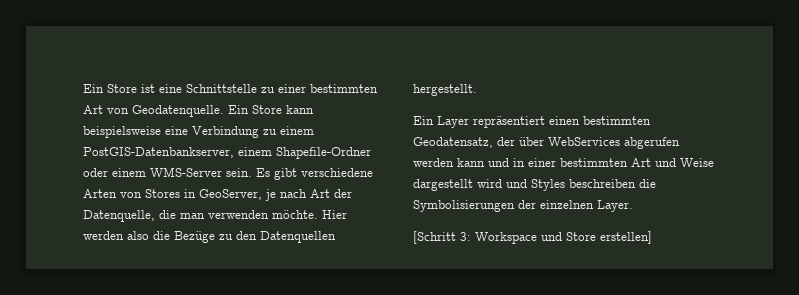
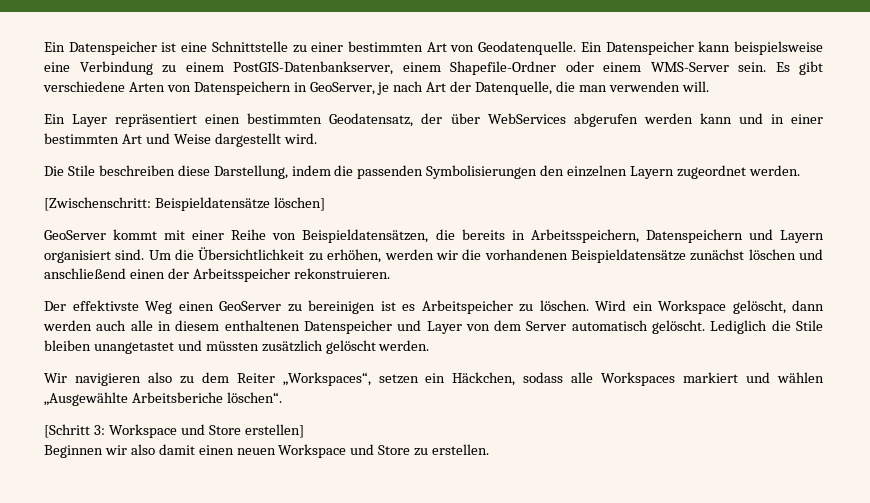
- Ein Store ist eine Schnittstelle zu einer bestimmten Art von Geodatenquelle.
+ Ein Datenspeicher ist eine Schnittstelle zu einer bestimmten Art von Geodatenquelle.
- Ein Store kann beispielsweise eine Verbindung zu einem PostGIS-Datenbankserver, einem Shapefile-Ordner oder einem WMS-Server sein.
+ Ein Datenspeicher kann beispielsweise eine Verbindung zu einem PostGIS-Datenbankserver, einem Shapefile-Ordner oder einem WMS-Server sein.
- Es gibt verschiedene Arten von Stores in GeoServer, je nach Art der Datenquelle, die man verwenden möchte. Hier werden also die Bezüge zu den Datenquellen hergestellt.
+ Es gibt verschiedene Arten von Datenspeichern in GeoServer, je nach Art der Datenquelle, die man verwenden will.
- Ein Layer repräsentiert einen bestimmten Geodatensatz, der über WebServices abgerufen werden kann und in einer bestimmten Art und Weise dargestellt wird und Styles beschreiben die Symbolisierungen der einzelnen Layer.
+ Ein Layer repräsentiert einen bestimmten Geodatensatz, der über WebServices abgerufen werden kann und in einer bestimmten Art und Weise dargestellt wird.
+ Die Stile beschreiben diese Darstellung, indem die passenden Symbolisierungen den einzelnen Layern zugeordnet werden.
+ [Zwischenschritt: Beispieldatensätze löschen]
+ GeoServer kommt mit einer Reihe von Beispieldatensätzen, die bereits in Arbeitsspeichern, Datenspeichern und Layern organisiert sind. Um die Übersichtlichkeit zu erhöhen, werden wir die vorhandenen Beispieldatensätze zunächst löschen und anschließend einen der Arbeitsspeicher rekonstruieren.
+ Der effektivste Weg einen GeoServer zu bereinigen ist es Arbeitspeicher zu löschen. Wird ein Workspace gelöscht, dann werden auch alle in diesem enthaltenen Datenspeicher und Layer von dem Server automatisch gelöscht. Lediglich die Stile bleiben unangetastet und müssten zusätzlich gelöscht werden.
+ Wir navigieren also zu dem Reiter „Workspaces“, setzen ein Häckchen, sodass alle Workspaces markiert und wählen „Ausgewählte Arbeitsberiche löschen“.
+ Beginnen wir also damit einen neuen Workspace und Store zu erstellen.

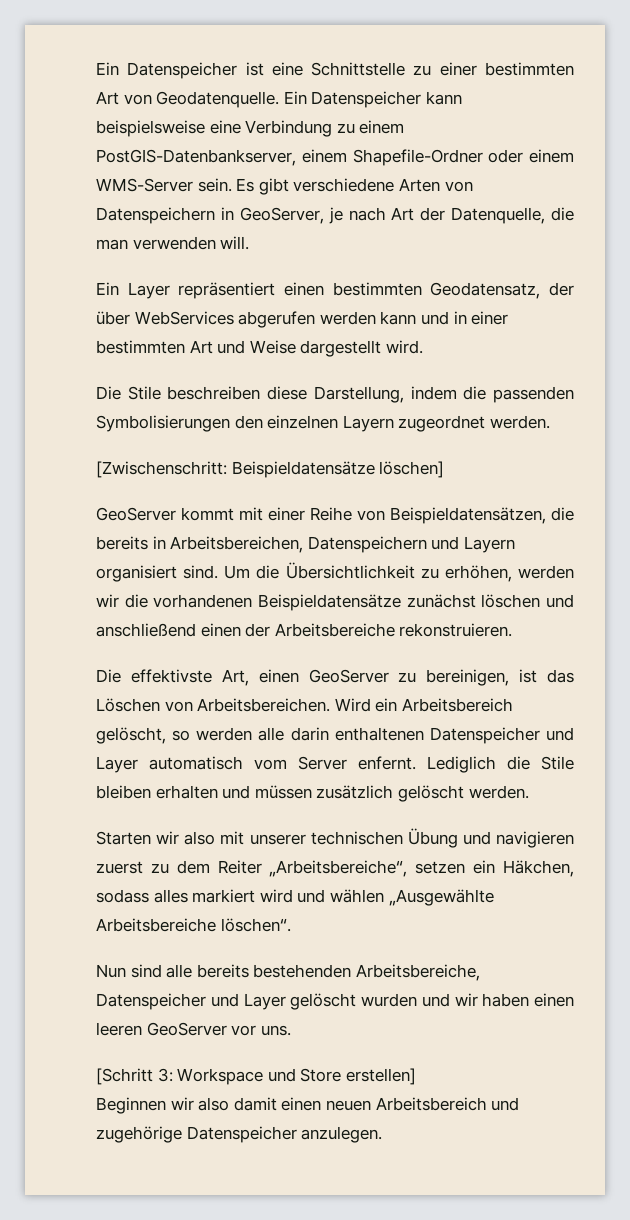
- GeoServer kommt mit einer Reihe von Beispieldatensätzen, die bereits in Arbeitsspeichern, Datenspeichern und Layern organisiert sind.
+ GeoServer kommt mit einer Reihe von Beispieldatensätzen, die bereits in Arbeitsbereichen, Datenspeichern und Layern organisiert sind.
- Um die Übersichtlichkeit zu erhöhen, werden wir die vorhandenen Beispieldatensätze zunächst löschen und anschließend einen der Arbeitsspeicher rekonstruieren.
+ Um die Übersichtlichkeit zu erhöhen, werden wir die vorhandenen Beispieldatensätze zunächst löschen und anschließend einen der Arbeitsbereiche rekonstruieren.
- Der effektivste Weg einen GeoServer zu bereinigen ist es Arbeitspeicher zu löschen. Wird ein Workspace gelöscht, dann werden auch alle in diesem enthaltenen Datenspeicher und Layer von dem Server automatisch gelöscht.
+ Die effektivste Art, einen GeoServer zu bereinigen, ist das Löschen von Arbeitsbereichen. Wird ein Arbeitsbereich gelöscht, so werden alle darin enthaltenen Datenspeicher und Layer automatisch vom Server enfernt.
- Lediglich die Stile bleiben unangetastet und müssten zusätzlich gelöscht werden.
+ Lediglich die Stile bleiben erhalten und müssen zusätzlich gelöscht werden.
- Wir navigieren also zu dem Reiter „Workspaces“, setzen ein Häckchen, sodass alle Workspaces markiert und wählen „Ausgewählte Arbeitsberiche löschen“.
+ Starten wir also mit unserer technischen Übung und navigieren zuerst zu dem Reiter „Arbeitsbereiche“, setzen ein Häkchen, sodass alles markiert wird und wählen „Ausgewählte Arbeitsbereiche löschen“.
+ Nun sind alle bereits bestehenden Arbeitsbereiche, Datenspeicher und Layer gelöscht wurden und wir haben einen leeren GeoServer vor uns.
- Beginnen wir also damit einen neuen Workspace und Store zu erstellen.
+ Beginnen wir also damit einen neuen Arbeitsbereich und zugehörige Datenspeicher anzulegen.

